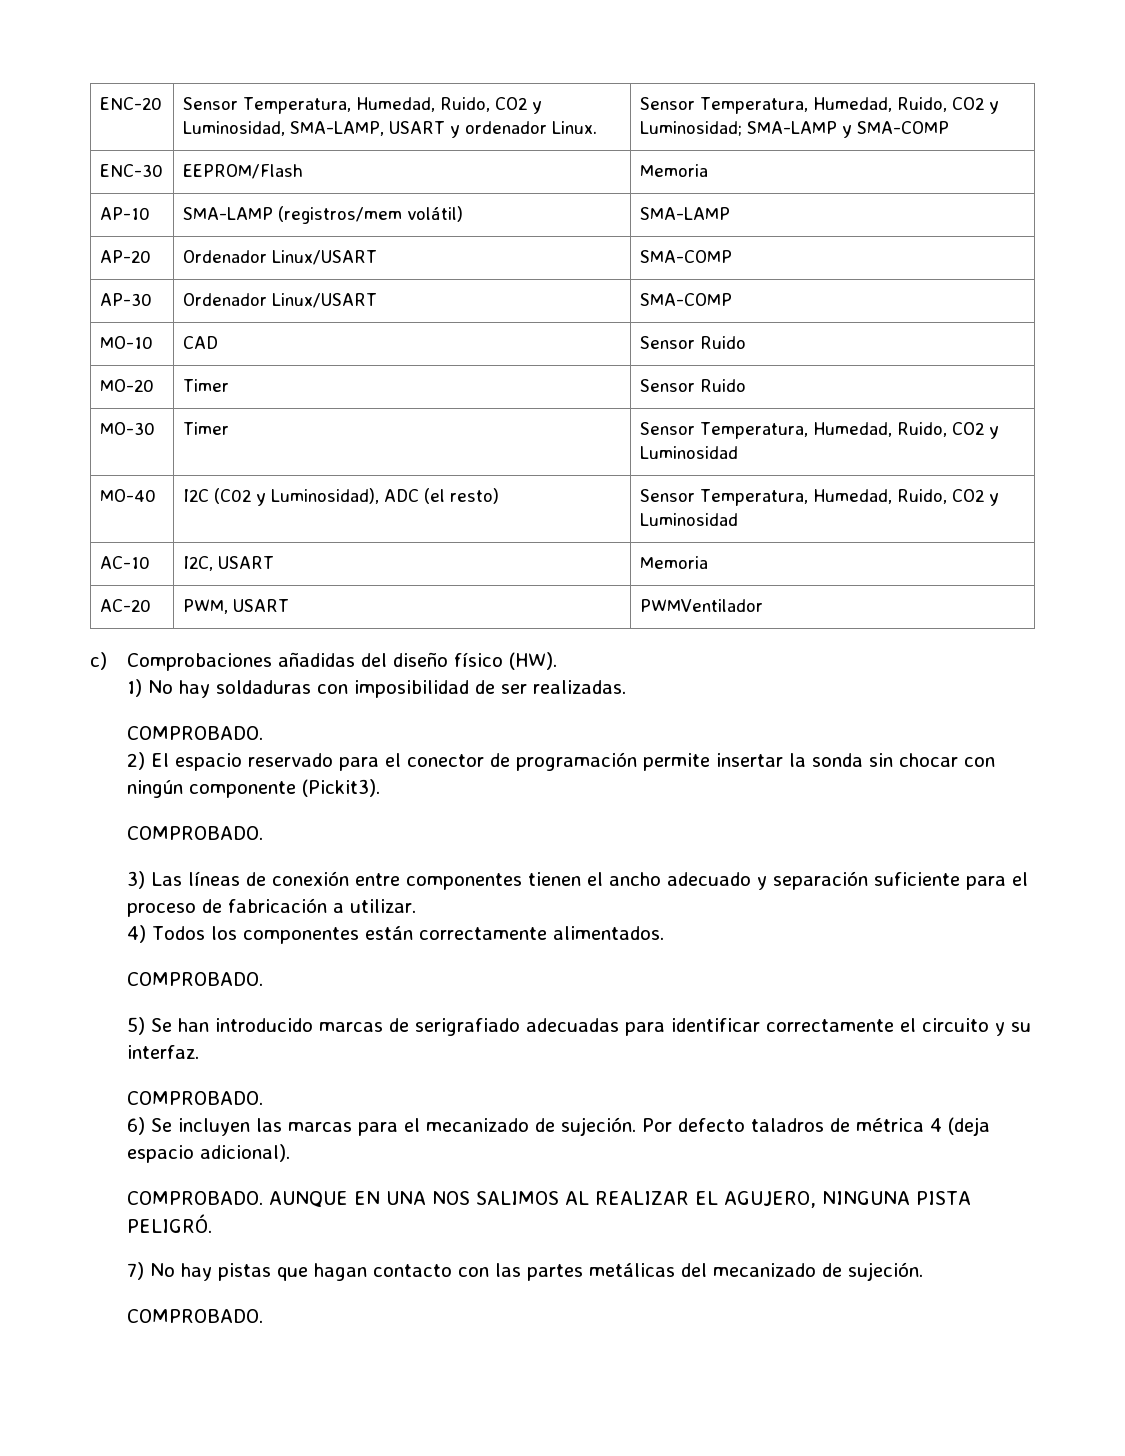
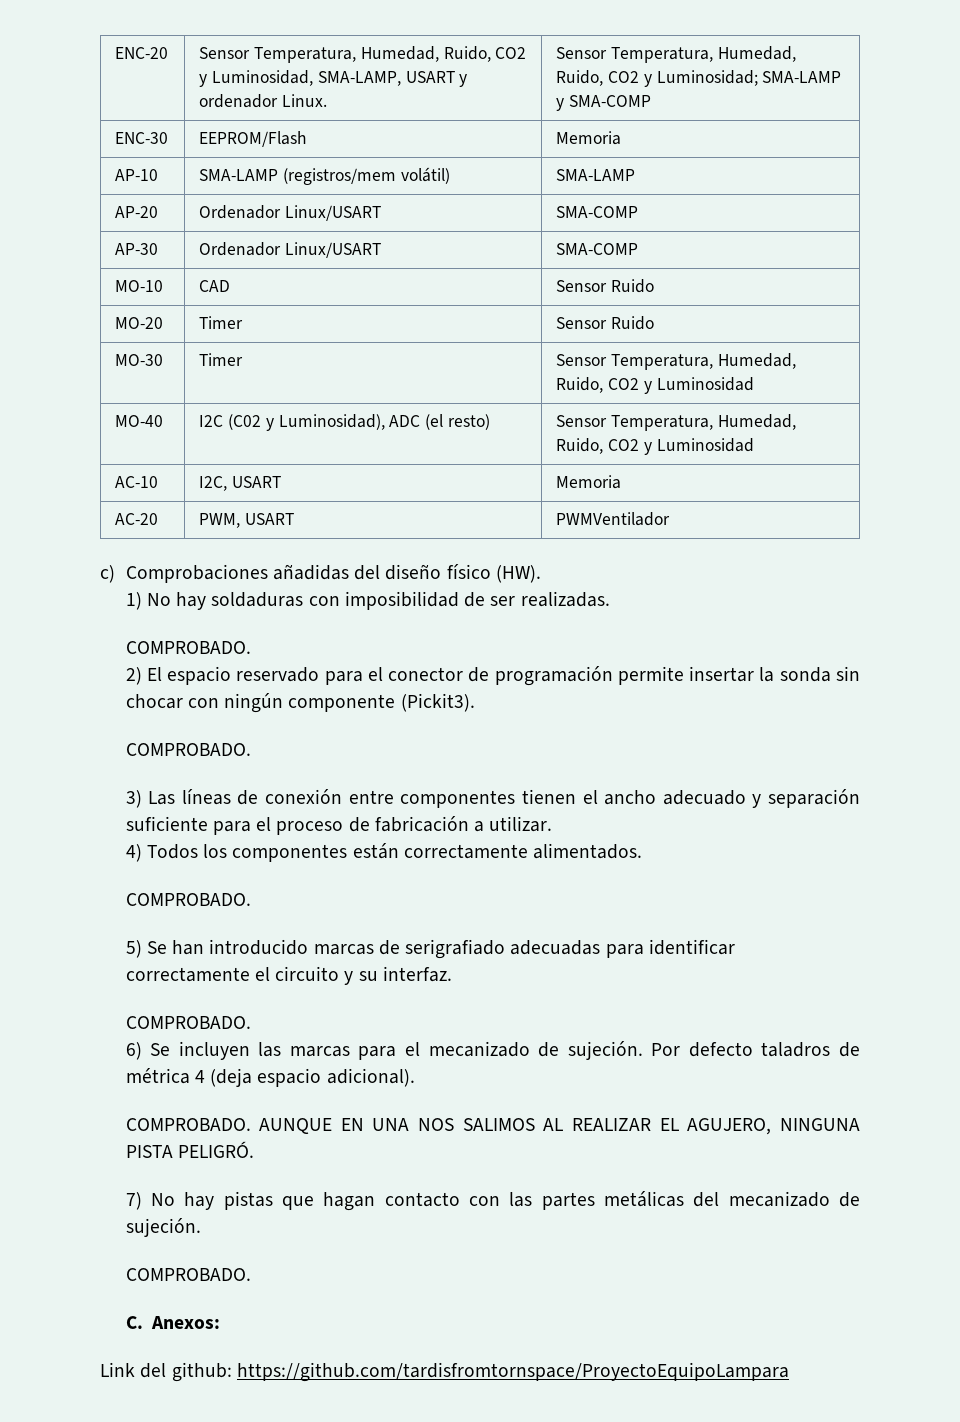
+ C. Anexos:
+ Link del github: https://github.com/tardisfromtornspace/ProyectoEquipoLampara

